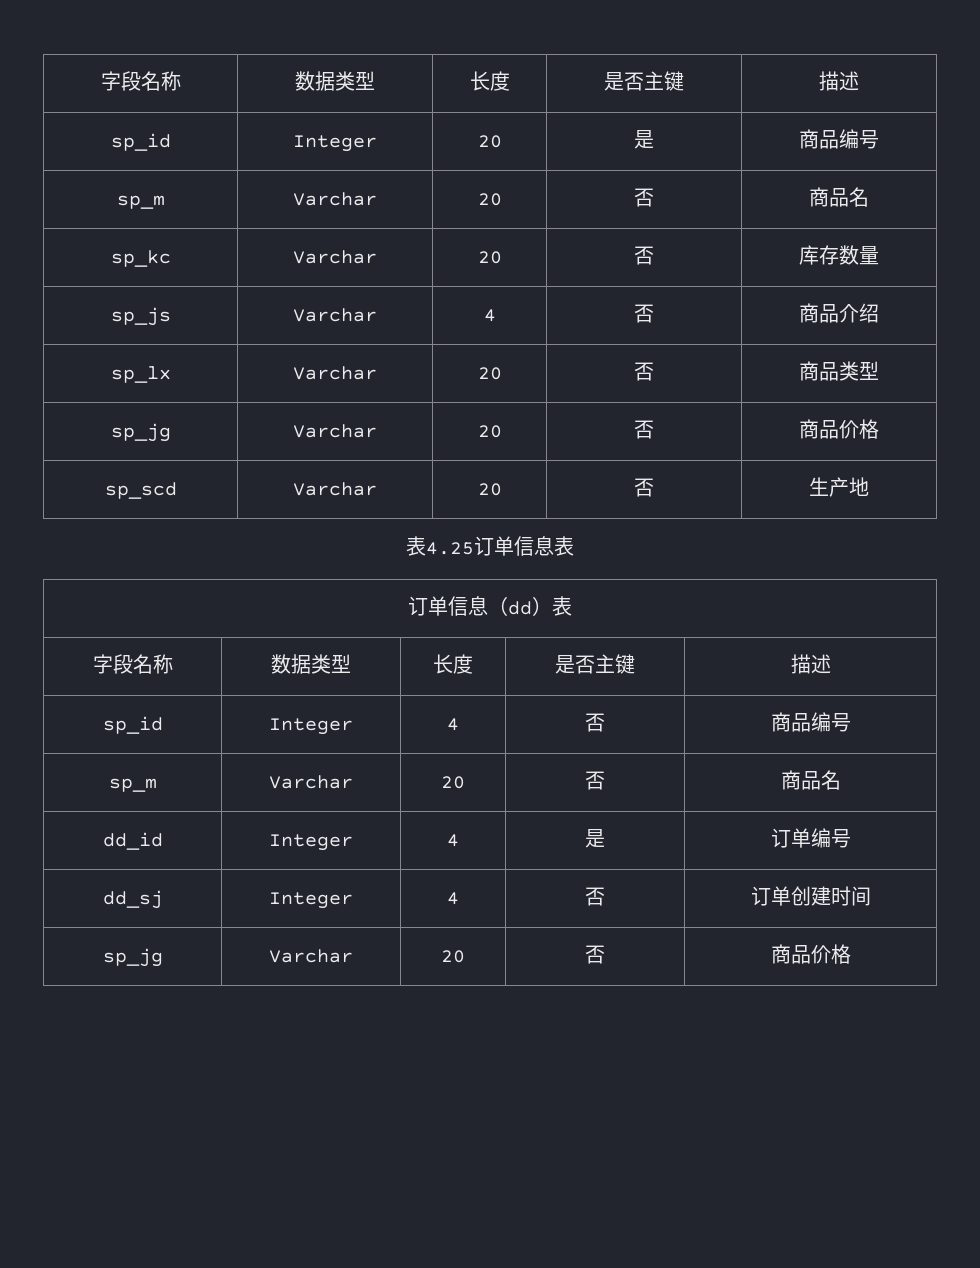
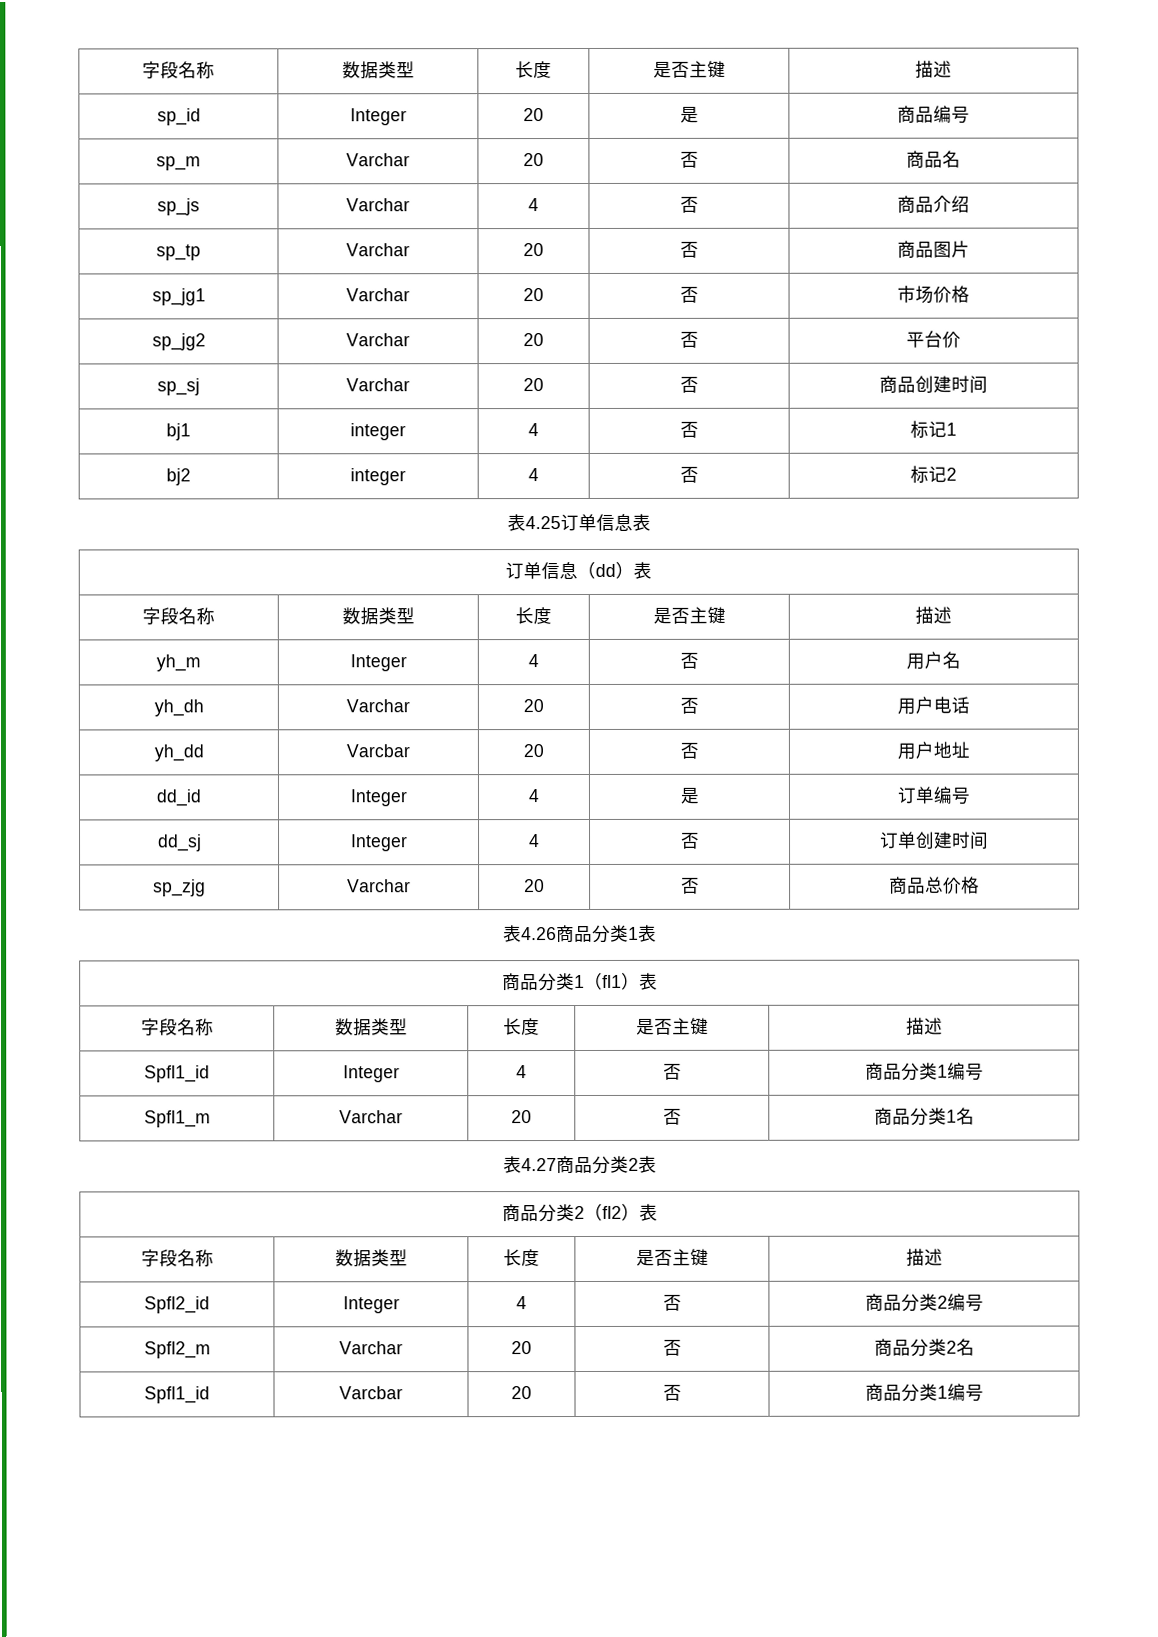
- sp_kc | Varchar | 20 | 否 | 库存数量
- sp_lx | Varchar | 20 | 否 | 商品类型
- sp_jg | Varchar | 20 | 否 | 商品价格
- sp_scd | Varchar | 20 | 否 | 生产地
+ sp_tp | Varchar | 20 | 否 | 商品图片
+ sp_jg1 | Varchar | 20 | 否 | 市场价格
+ sp_jg2 | Varchar | 20 | 否 | 平台价
+ sp_sj | Varchar | 20 | 否 | 商品创建时间
+ bj1 | integer | 4 | 否 | 标记1
+ bj2 | integer | 4 | 否 | 标记2
- sp_id | Integer | 4 | 否 | 商品编号
- sp_m | Varchar | 20 | 否 | 商品名
+ yh_m | Integer | 4 | 否 | 用户名
+ yh_dh | Varchar | 20 | 否 | 用户电话
+ yh_dd | Varcbar | 20 | 否 | 用户地址
  dd_sj | Integer | 4 | 否 | 订单创建时间
- sp_jg | Varchar | 20 | 否 | 商品价格
+ sp_zjg | Varchar | 20 | 否 | 商品总价格
+ 表4.26商品分类1表
+ 商品分类1（fl1）表
+ 字段名称 | 数据类型 | 长度 | 是否主键 | 描述
+ Spfl1_id | Integer | 4 | 否 | 商品分类1编号
+ Spfl1_m | Varchar | 20 | 否 | 商品分类1名
+ 表4.27商品分类2表
+ 商品分类2（fl2）表
+ 字段名称 | 数据类型 | 长度 | 是否主键 | 描述
+ Spfl2_id | Integer | 4 | 否 | 商品分类2编号
+ Spfl2_m | Varchar | 20 | 否 | 商品分类2名
+ Spfl1_id | Varcbar | 20 | 否 | 商品分类1编号

